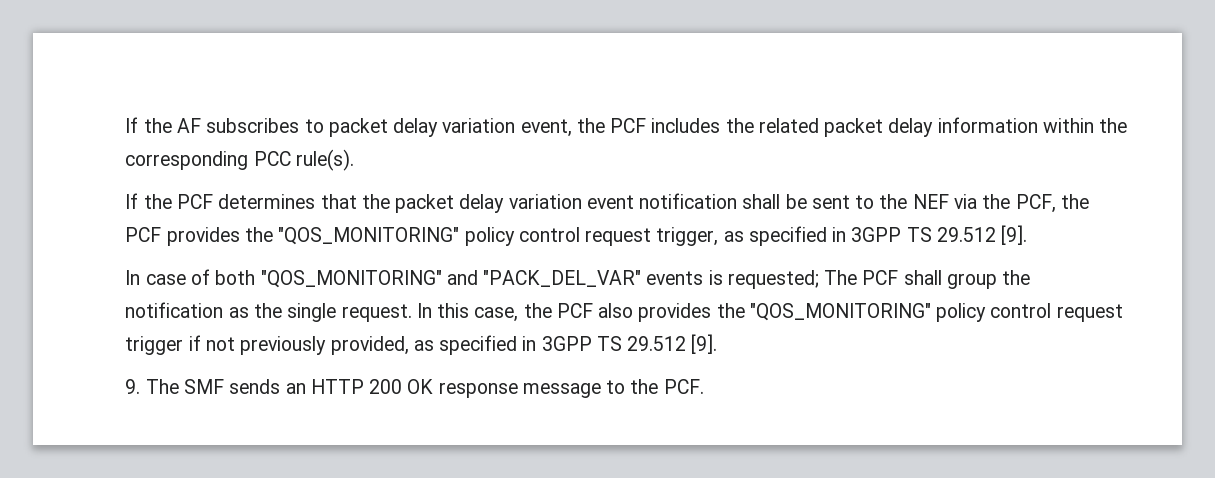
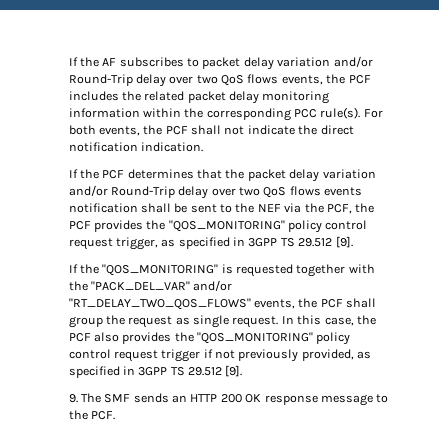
- If the AF subscribes to packet delay variation event, the PCF includes the related packet delay information within the corresponding PCC rule(s).
+ If the AF subscribes to packet delay variation and/or Round-Trip delay over two QoS flows events, the PCF includes the related packet delay monitoring information within the corresponding PCC rule(s). For both events, the PCF shall not indicate the direct notification indication.
- If the PCF determines that the packet delay variation event notification shall be sent to the NEF via the PCF, the PCF provides the "QOS_MONITORING" policy control request trigger, as specified in 3GPP TS 29.512 [9].
+ If the PCF determines that the packet delay variation and/or Round-Trip delay over two QoS flows events notification shall be sent to the NEF via the PCF, the PCF provides the "QOS_MONITORING" policy control request trigger, as specified in 3GPP TS 29.512 [9].
- In case of both "QOS_MONITORING" and "PACK_DEL_VAR" events is requested; The PCF shall group the notification as the single request.
+ If the "QOS_MONITORING" is requested together with the "PACK_DEL_VAR" and/or "RT_DELAY_TWO_QOS_FLOWS" events, the PCF shall group the request as single request.

